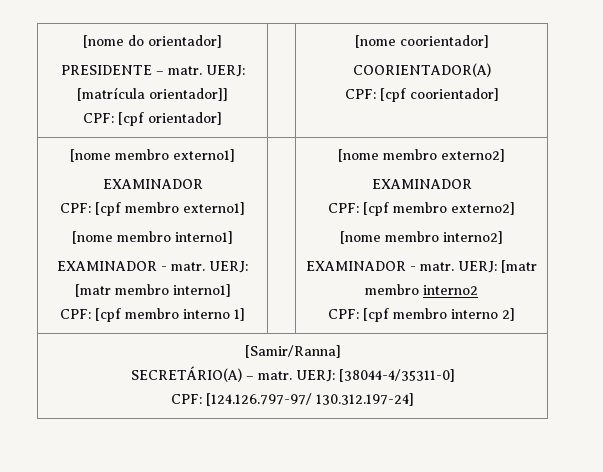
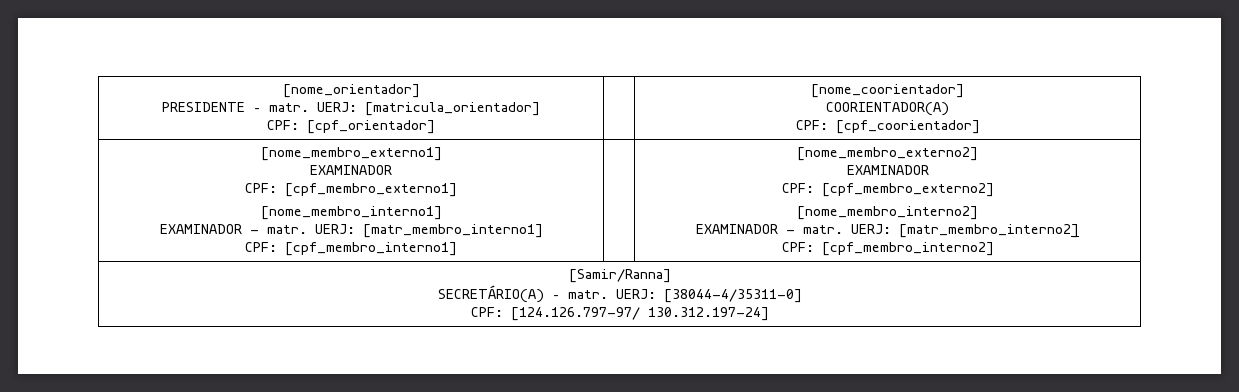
- [nome do orientador]
- PRESIDENTE – matr. UERJ: [matrícula orientador]]
- CPF: [cpf orientador] | | [nome coorientador]
+ [nome_orientador]
+ PRESIDENTE – matr. UERJ: [matricula_orientador]
+ CPF: [cpf_orientador] | | [nome_coorientador]
  COORIENTADOR(A)
- CPF: [cpf coorientador]
- [nome membro externo1]
+ CPF: [cpf_coorientador]
+ [nome_membro_externo1]
  EXAMINADOR
- CPF: [cpf membro externo1]
- [nome membro interno1]
- EXAMINADOR - matr. UERJ: [matr membro interno1]
- CPF: [cpf membro interno 1] | | [nome membro externo2]
+ CPF: [cpf_membro_externo1]
+ [nome_membro_interno1]
+ EXAMINADOR - matr. UERJ: [matr_membro_interno1]
+ CPF: [cpf_membro_interno1] | | [nome_membro_externo2]
  EXAMINADOR
- CPF: [cpf membro externo2]
- [nome membro interno2]
- EXAMINADOR - matr. UERJ: [matr membro interno2
- CPF: [cpf membro interno 2]
+ CPF: [cpf_membro_externo2]
+ [nome_membro_interno2]
+ EXAMINADOR - matr. UERJ: [matr_membro_interno2]
+ CPF: [cpf_membro_interno2]

